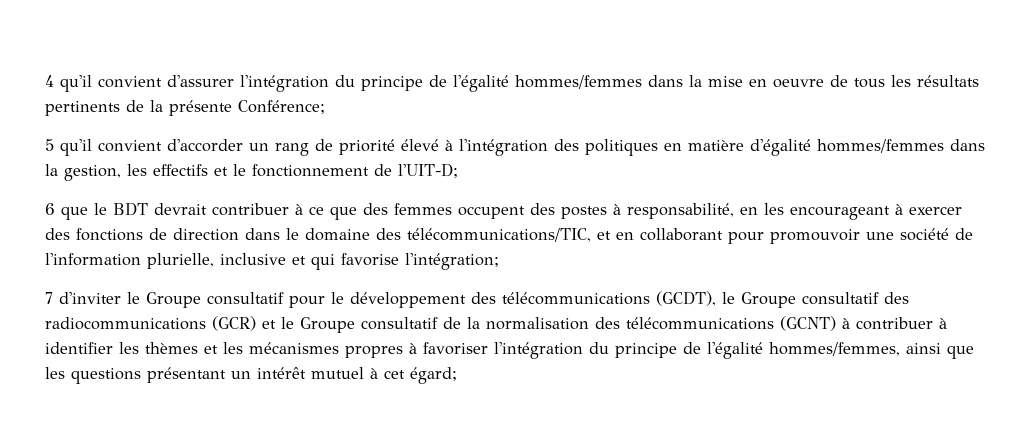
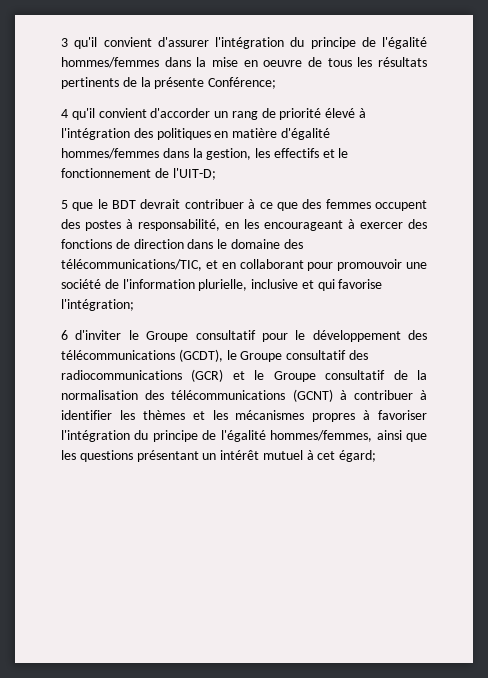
- 4 qu'il convient d'assurer l'intégration du principe de l'égalité hommes/femmes dans la mise en oeuvre de tous les résultats pertinents de la présente Conférence;
+ 3 qu'il convient d'assurer l'intégration du principe de l'égalité hommes/femmes dans la mise en oeuvre de tous les résultats pertinents de la présente Conférence;
- 5 qu'il convient d'accorder un rang de priorité élevé à l'intégration des politiques en matière d'égalité hommes/femmes dans la gestion, les effectifs et le fonctionnement de l'UIT-D;
+ 4 qu'il convient d'accorder un rang de priorité élevé à l'intégration des politiques en matière d'égalité hommes/femmes dans la gestion, les effectifs et le fonctionnement de l'UIT-D;
- 6 que le BDT devrait contribuer à ce que des femmes occupent des postes à responsabilité, en les encourageant à exercer des fonctions de direction dans le domaine des télécommunications/TIC, et en collaborant pour promouvoir une société de l'information plurielle, inclusive et qui favorise l'intégration;
+ 5 que le BDT devrait contribuer à ce que des femmes occupent des postes à responsabilité, en les encourageant à exercer des fonctions de direction dans le domaine des télécommunications/TIC, et en collaborant pour promouvoir une société de l'information plurielle, inclusive et qui favorise l'intégration;
- 7 d'inviter le Groupe consultatif pour le développement des télécommunications (GCDT), le Groupe consultatif des radiocommunications (GCR) et le Groupe consultatif de la normalisation des télécommunications (GCNT) à contribuer à identifier les thèmes et les mécanismes propres à favoriser l'intégration du principe de l'égalité hommes/femmes, ainsi que les questions présentant un intérêt mutuel à cet égard;
+ 6 d'inviter le Groupe consultatif pour le développement des télécommunications (GCDT), le Groupe consultatif des radiocommunications (GCR) et le Groupe consultatif de la normalisation des télécommunications (GCNT) à contribuer à identifier les thèmes et les mécanismes propres à favoriser l'intégration du principe de l'égalité hommes/femmes, ainsi que les questions présentant un intérêt mutuel à cet égard;

